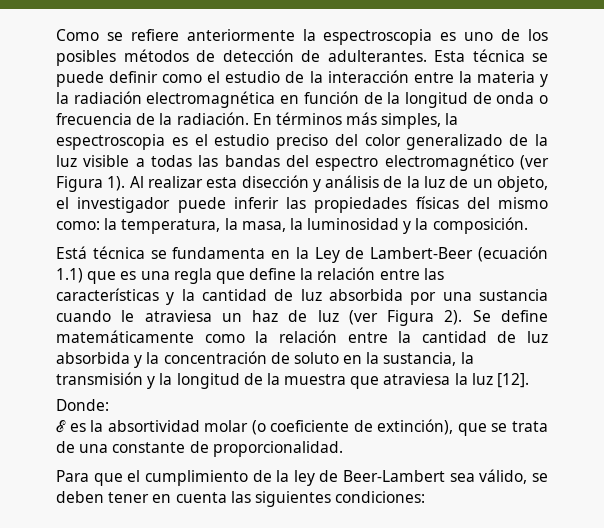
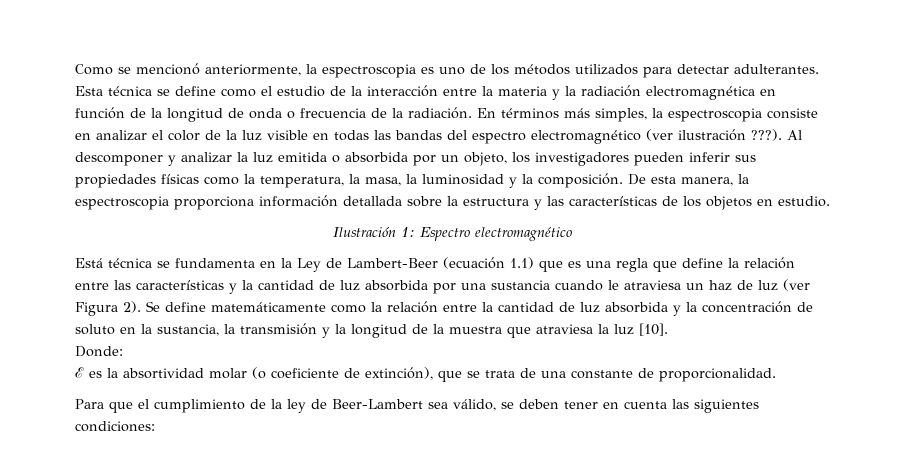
- Como se refiere anteriormente la espectroscopia es uno de los posibles métodos de detección de adulterantes.
+ Como se mencionó anteriormente, la espectroscopia es uno de los métodos utilizados para detectar adulterantes.
- Esta técnica se puede definir como el estudio de la interacción entre la materia y la radiación electromagnética en función de la longitud de onda o frecuencia de la radiación.
+ Esta técnica se define como el estudio de la interacción entre la materia y la radiación electromagnética en función de la longitud de onda o frecuencia de la radiación.
- En términos más simples, la espectroscopia es el estudio preciso del color generalizado de la luz visible a todas las bandas del espectro electromagnético (ver Figura 1). Al realizar esta disección y análisis de la luz de un objeto, el investigador puede inferir las propiedades físicas del mismo como: la temperatura, la masa, la luminosidad y la composición.
+ En términos más simples, la espectroscopia consiste en analizar el color de la luz visible en todas las bandas del espectro electromagnético (ver ilustración ???). Al descomponer y analizar la luz emitida o absorbida por un objeto, los investigadores pueden inferir sus propiedades físicas como la temperatura, la masa, la luminosidad y la composición. De esta manera, la espectroscopia proporciona información detallada sobre la estructura y las características de los objetos en estudio.
+ Ilustración 1: Espectro electromagnético
- Se define matemáticamente como la relación entre la cantidad de luz absorbida y la concentración de soluto en la sustancia, la transmisión y la longitud de la muestra que atraviesa la luz [12].
+ Se define matemáticamente como la relación entre la cantidad de luz absorbida y la concentración de soluto en la sustancia, la transmisión y la longitud de la muestra que atraviesa la luz [10].

